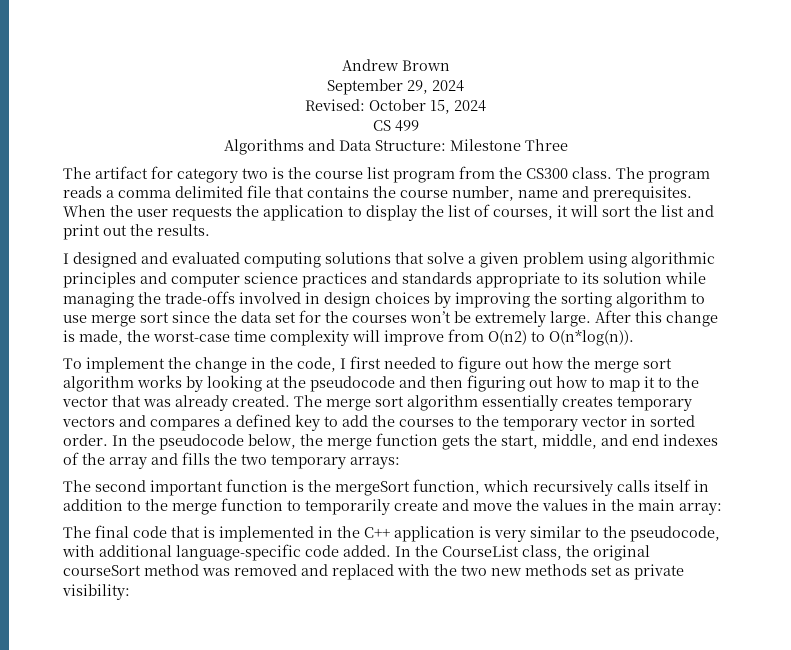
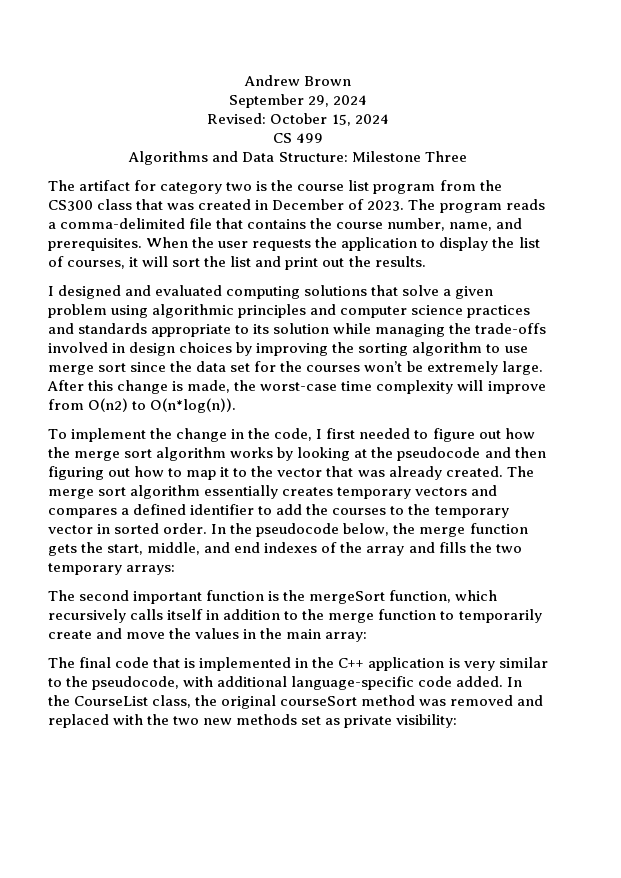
- The artifact for category two is the course list program from the CS300 class.
+ The artifact for category two is the course list program from the CS300 class that was created in December of 2023.
- The program reads a comma delimited file that contains the course number, name and prerequisites.
+ The program reads a comma-delimited file that contains the course number, name, and prerequisites.
- The merge sort algorithm essentially creates temporary vectors and compares a defined key to add the courses to the temporary vector in sorted order.
+ The merge sort algorithm essentially creates temporary vectors and compares a defined identifier to add the courses to the temporary vector in sorted order.

